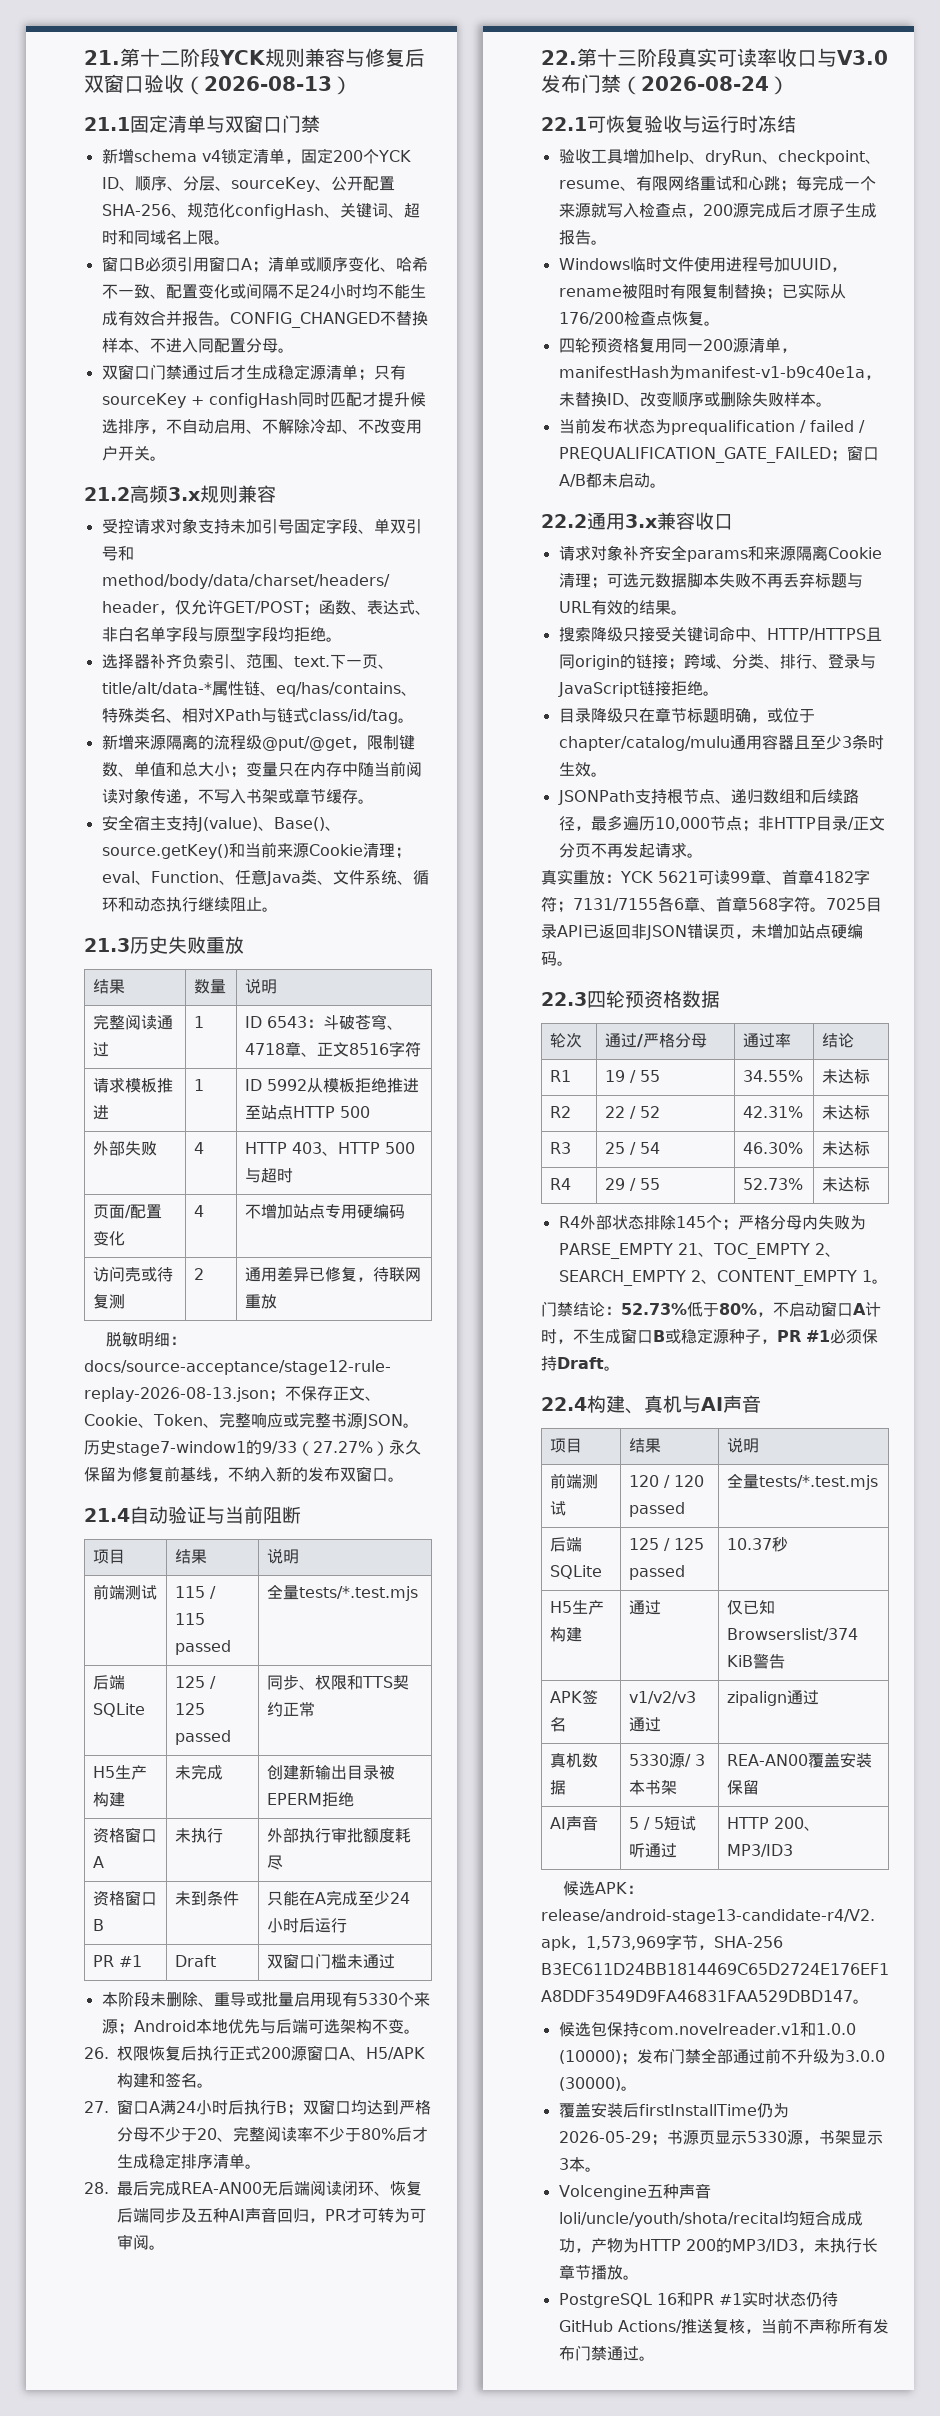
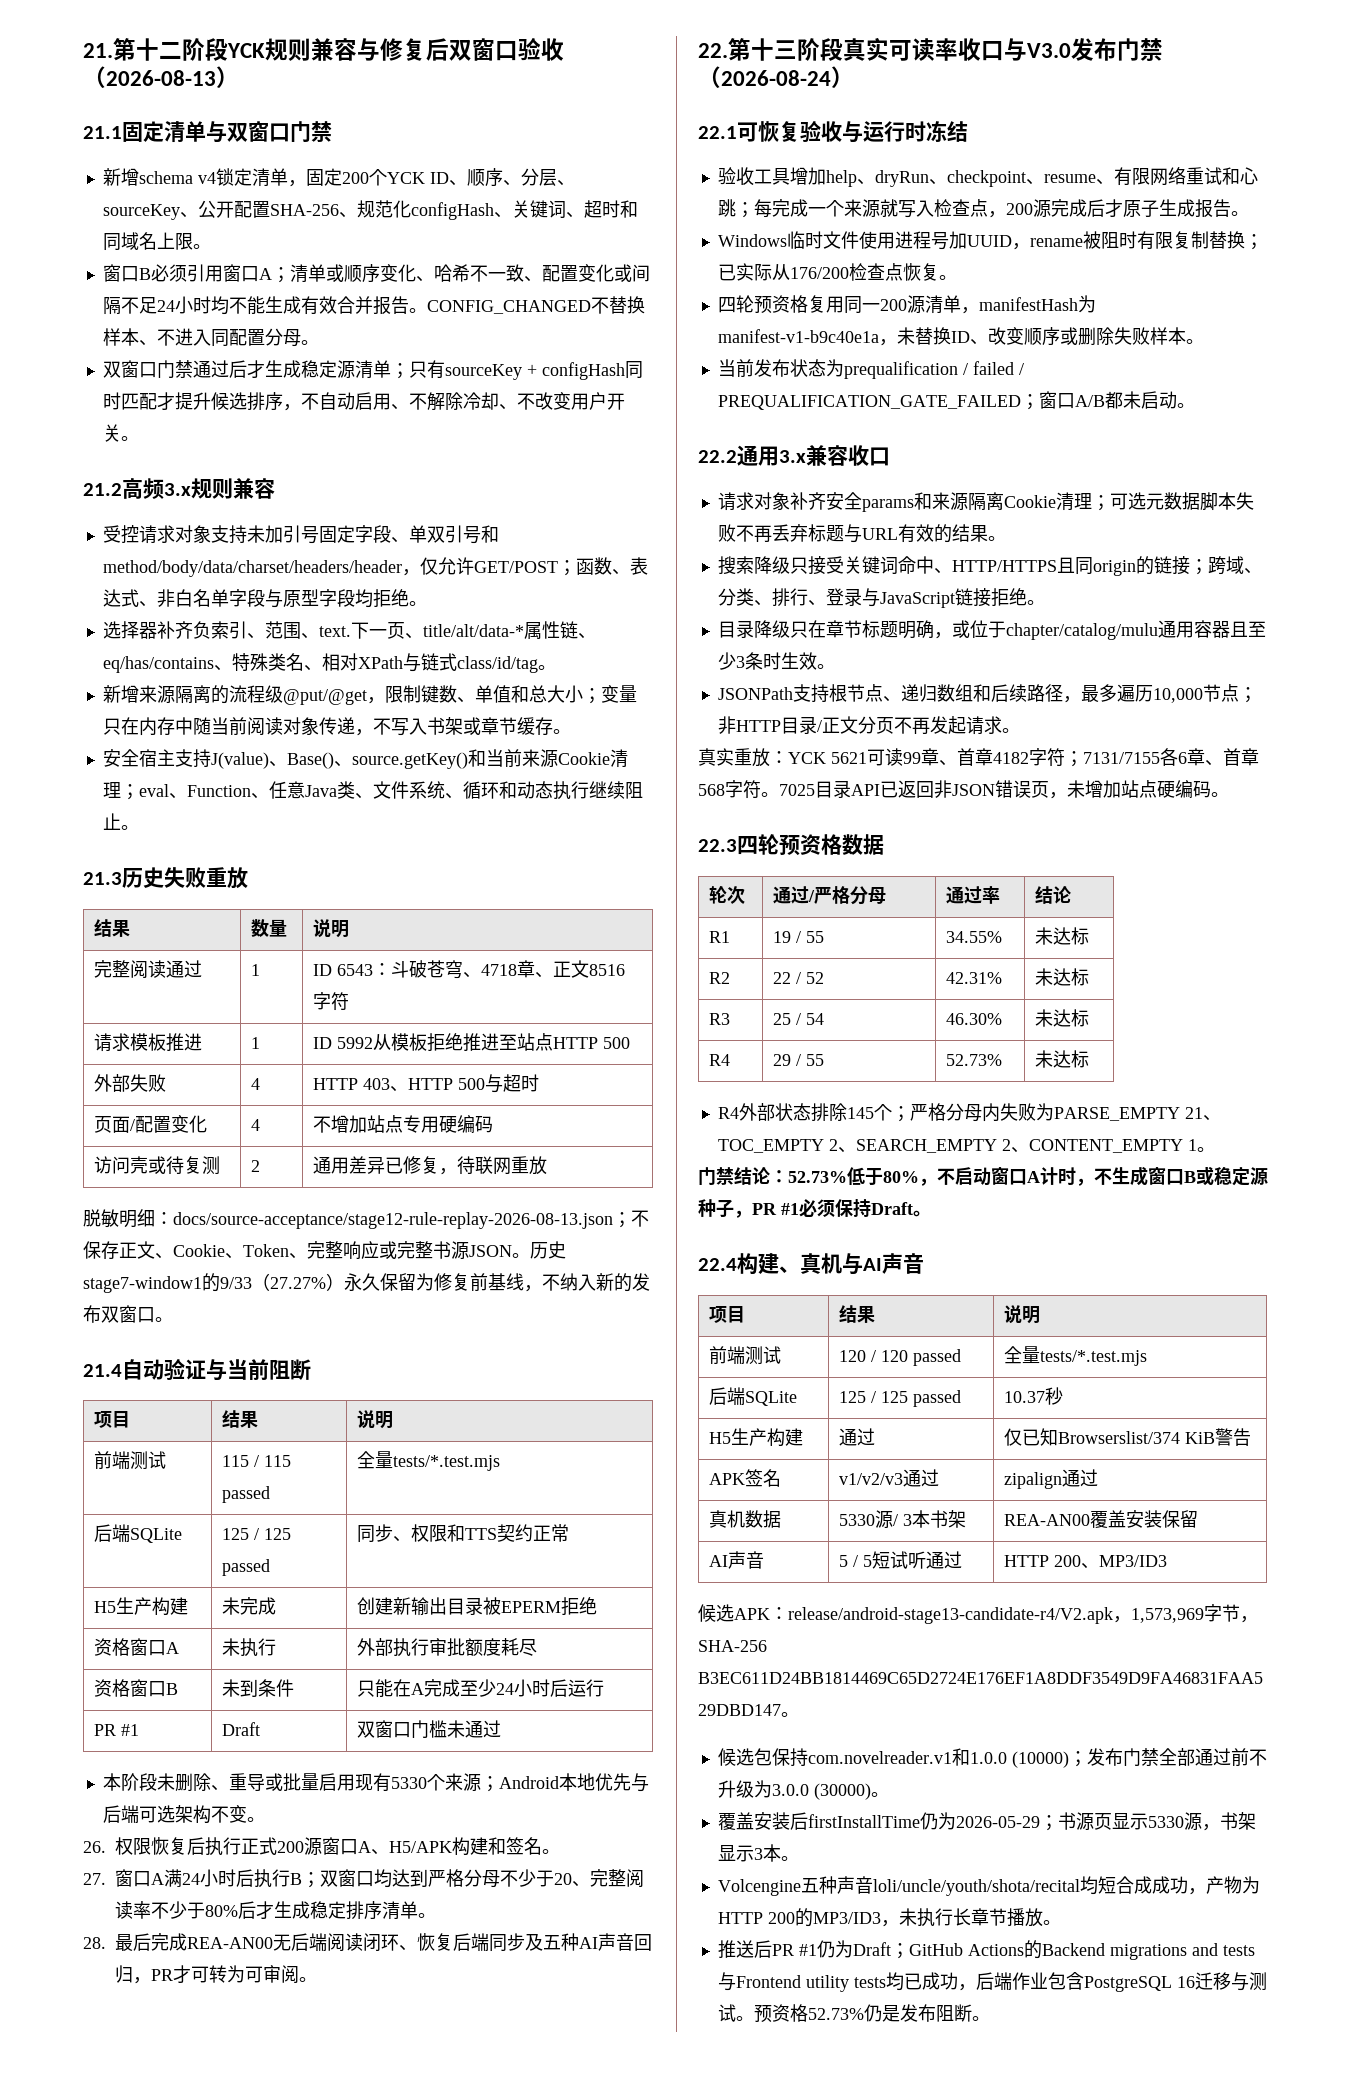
- PostgreSQL 16和PR #1实时状态仍待GitHub Actions/推送复核，当前不声称所有发布门禁通过。
+ 推送后PR #1仍为Draft；GitHub Actions的Backend migrations and tests与Frontend utility tests均已成功，后端作业包含PostgreSQL 16迁移与测试。预资格52.73%仍是发布阻断。

